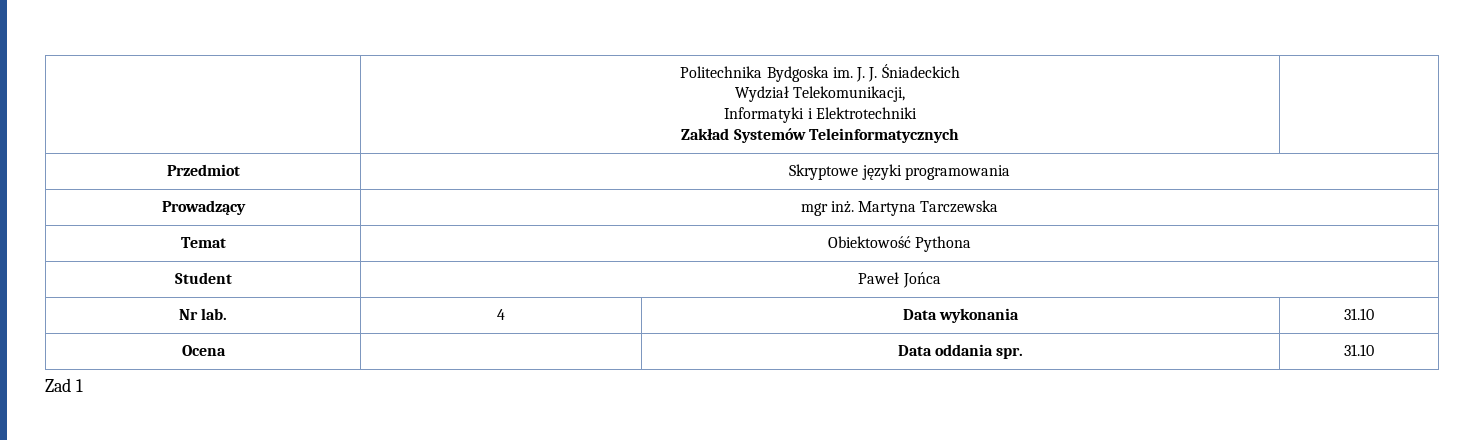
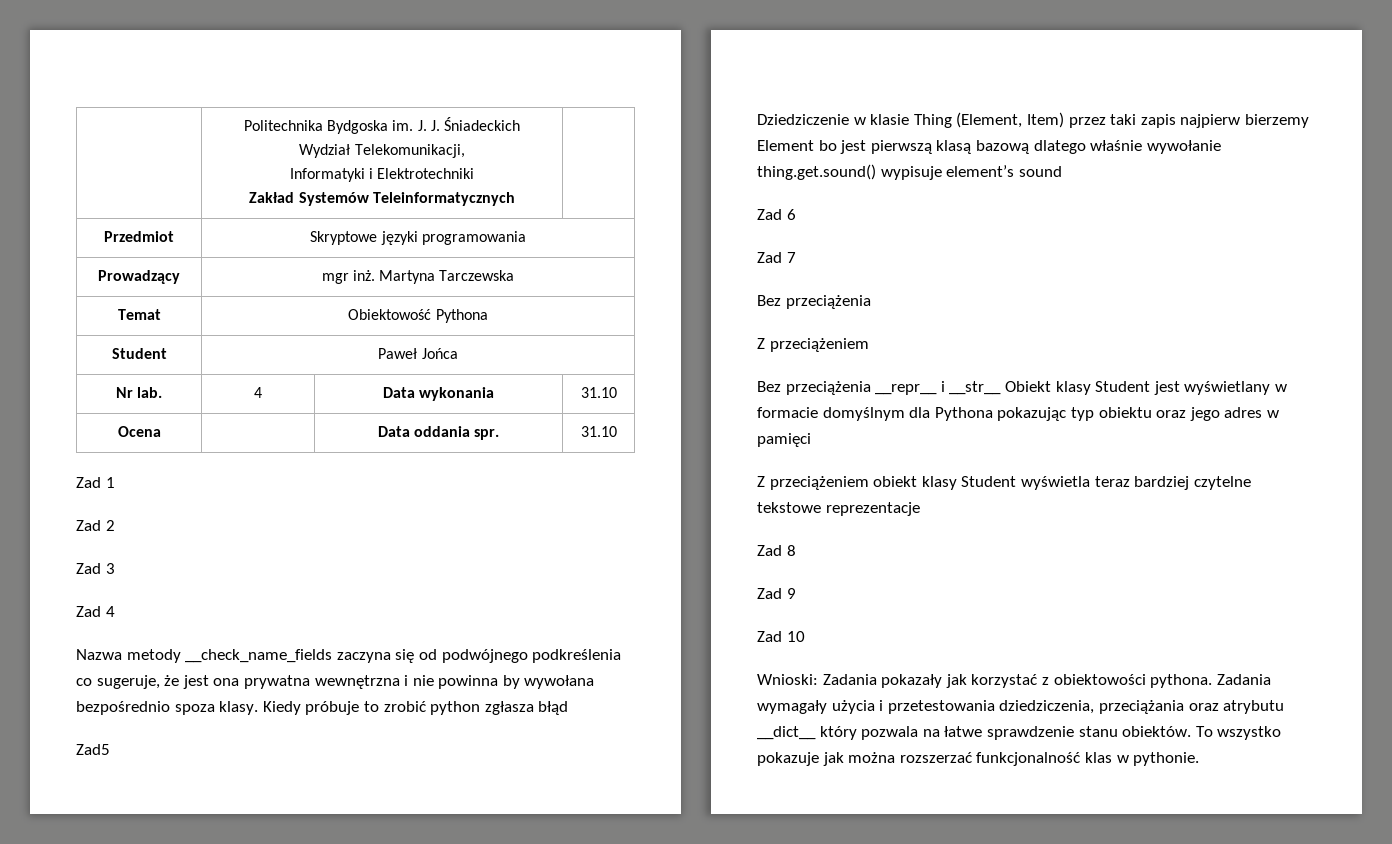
+ Zad 2
+ Zad 3
+ Zad 4
+ Nazwa metody __check_name_fields zaczyna się od podwójnego podkreślenia co sugeruje, że jest ona prywatna wewnętrzna i nie powinna by wywołana bezpośrednio spoza klasy. Kiedy próbuje to zrobić python zgłasza błąd
+ Zad5
+ Dziedziczenie w klasie Thing (Element, Item) przez taki zapis najpierw bierzemy Element bo jest pierwszą klasą bazową dlatego właśnie wywołanie thing.get.sound() wypisuje element’s sound
+ Zad 6
+ Zad 7
+ Bez przeciążenia
+ Z przeciążeniem
+ Bez przeciążenia __repr__ i __str__ Obiekt klasy Student jest wyświetlany w formacie domyślnym dla Pythona pokazując typ obiektu oraz jego adres w pamięci
+ Z przeciążeniem obiekt klasy Student wyświetla teraz bardziej czytelne tekstowe reprezentacje
+ Zad 8
+ Zad 9
+ Zad 10
+ Wnioski: Zadania pokazały jak korzystać z obiektowości pythona. Zadania wymagały użycia i przetestowania dziedziczenia, przeciążania oraz atrybutu __dict__ który pozwala na łatwe sprawdzenie stanu obiektów. To wszystko pokazuje jak można rozszerzać funkcjonalność klas w pythonie.

